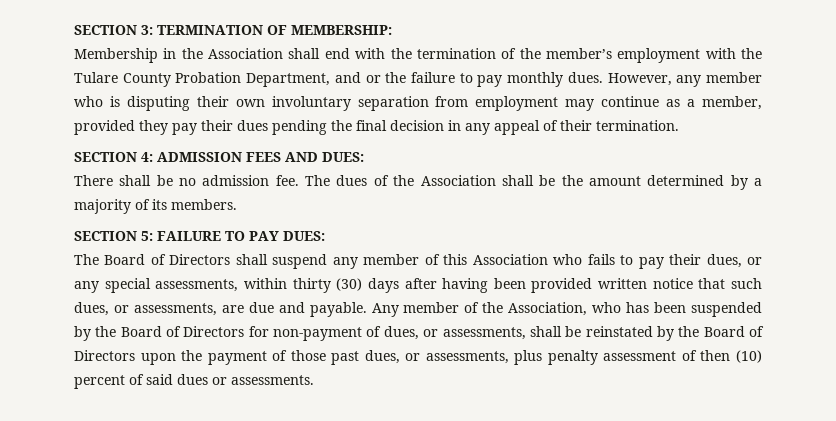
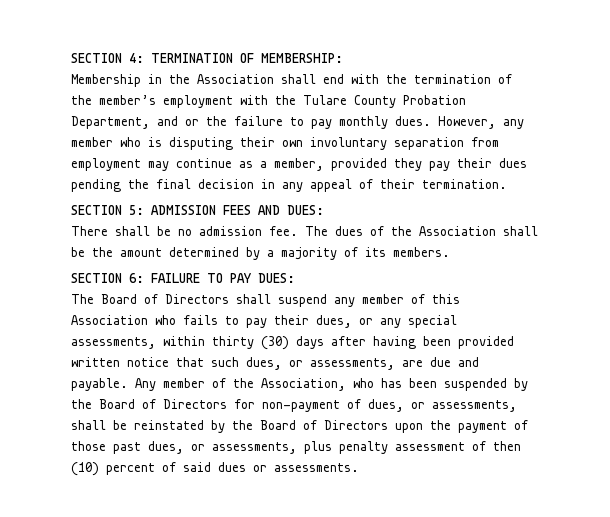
- SECTION 3: TERMINATION OF MEMBERSHIP:
+ SECTION 4: TERMINATION OF MEMBERSHIP:
- SECTION 4: ADMISSION FEES AND DUES:
+ SECTION 5: ADMISSION FEES AND DUES:
- SECTION 5: FAILURE TO PAY DUES:
+ SECTION 6: FAILURE TO PAY DUES:

